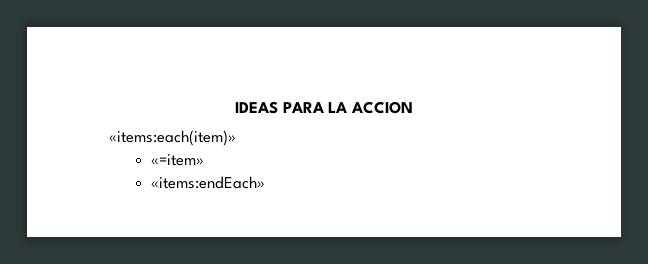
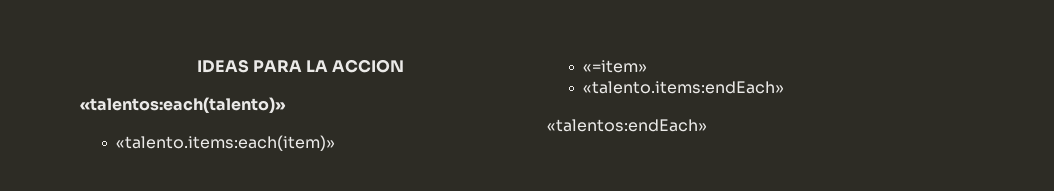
- «items:each(item)»
+ «talentos:each(talento)»
+ «talento.items:each(item)»
- «items:endEach»
+ «talento.items:endEach»
+ «talentos:endEach»

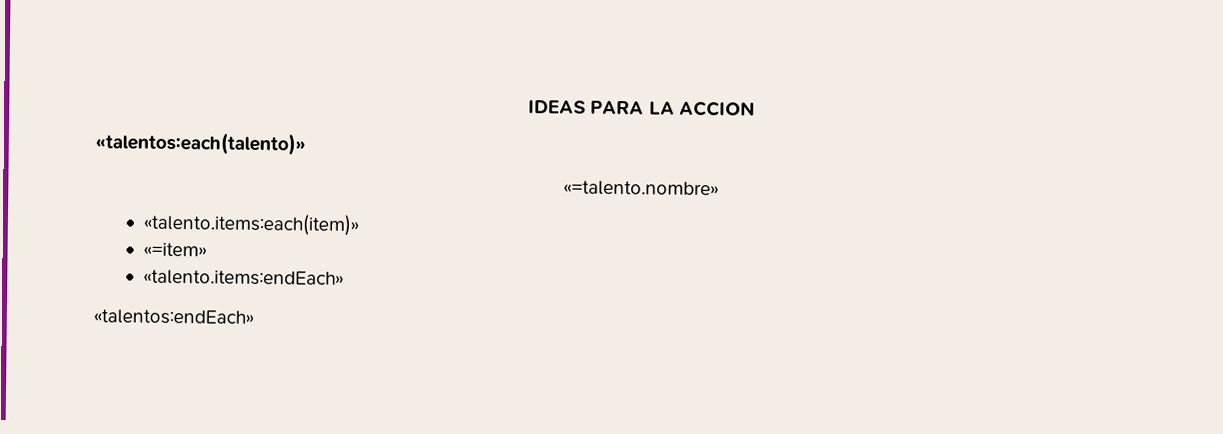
+ «=talento.nombre»

